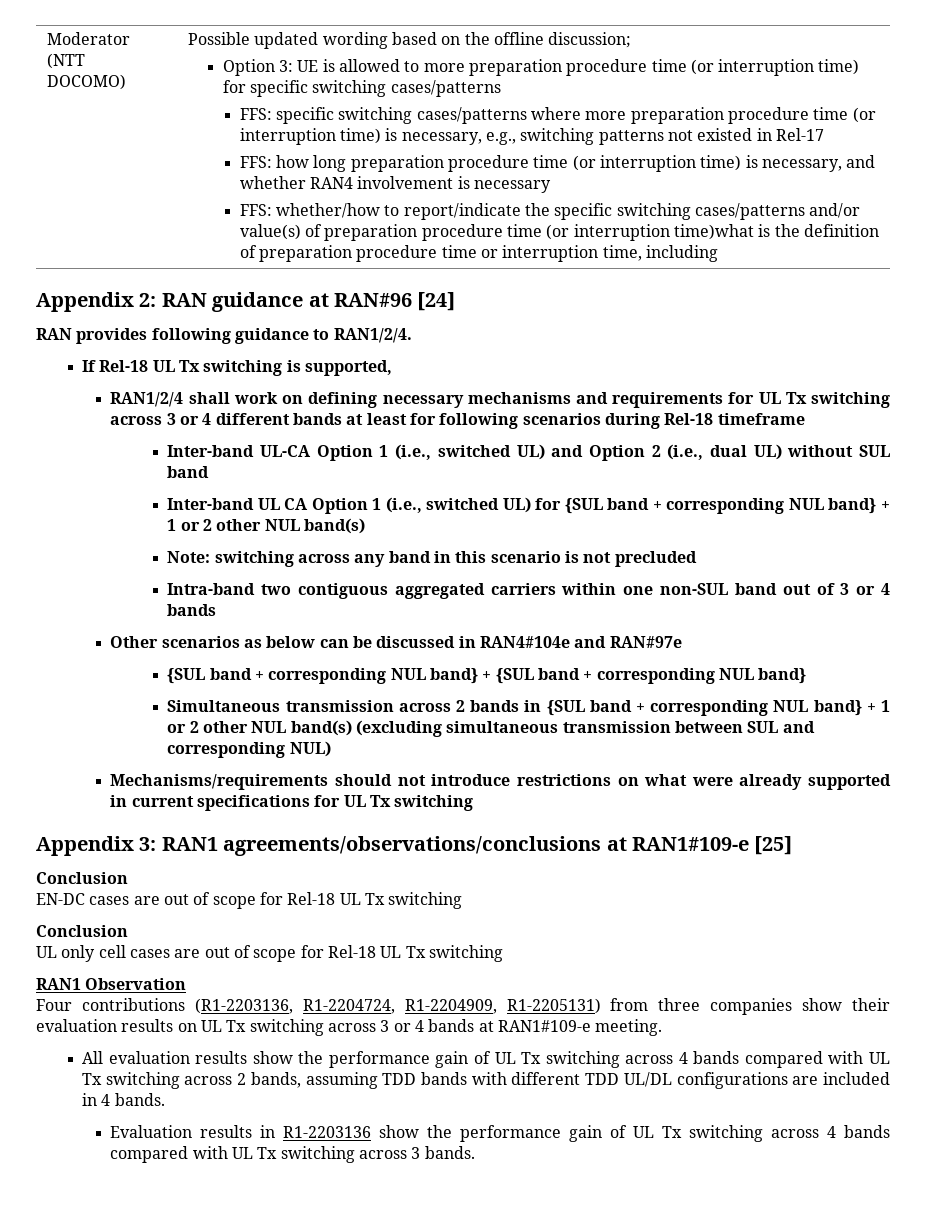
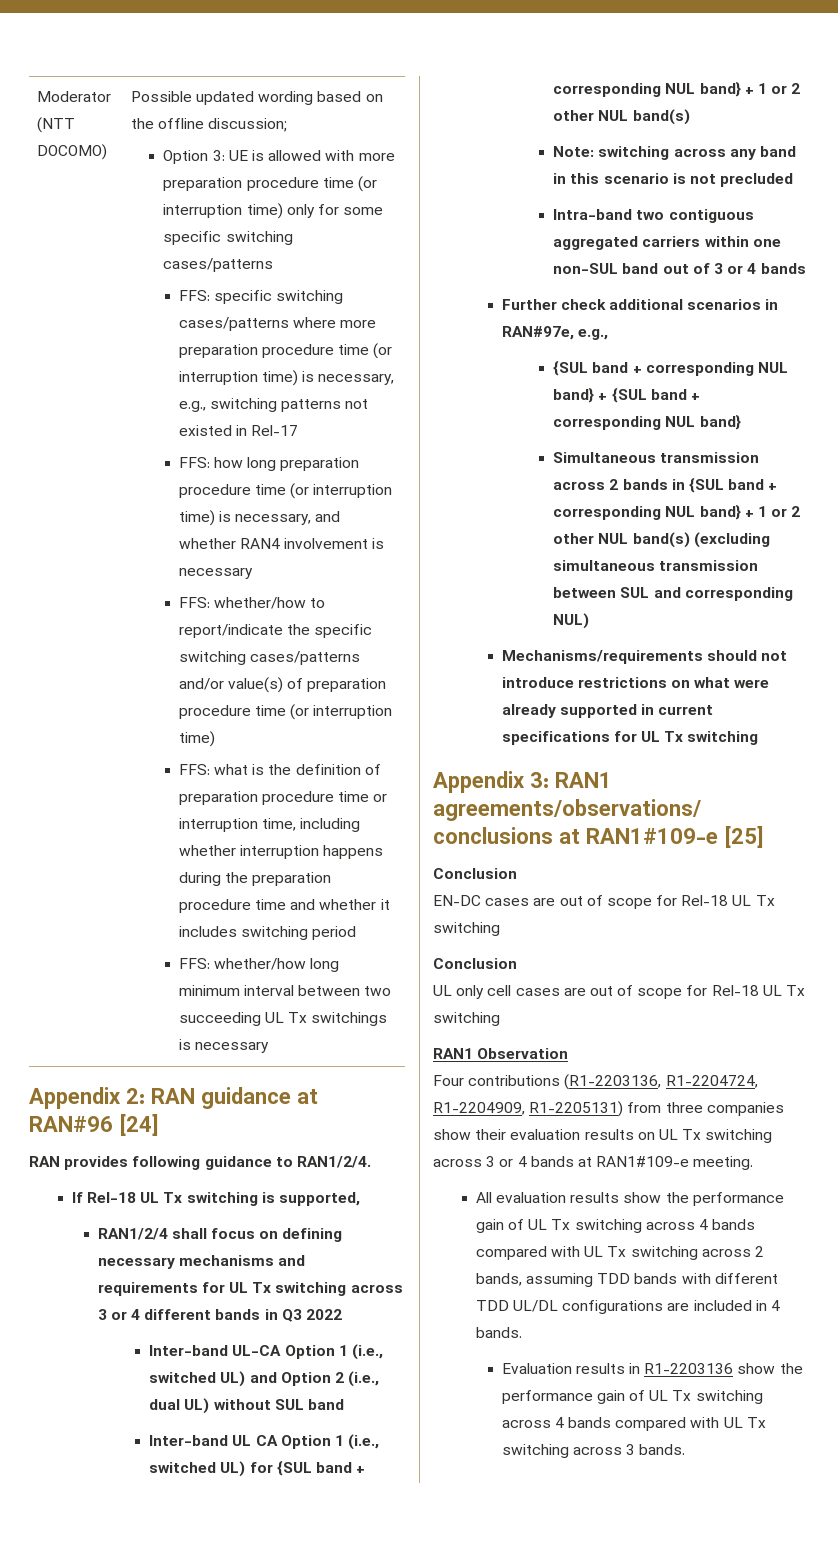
- Option 3: UE is allowed to more preparation procedure time (or interruption time) for specific switching cases/patterns
+ Option 3: UE is allowed with more preparation procedure time (or interruption time) only for some specific switching cases/patterns
- FFS: whether/how to report/indicate the specific switching cases/patterns and/or value(s) of preparation procedure time (or interruption time)what is the definition of preparation procedure time or interruption time, including
+ FFS: whether/how to report/indicate the specific switching cases/patterns and/or value(s) of preparation procedure time (or interruption time)
+ FFS: what is the definition of preparation procedure time or interruption time, including whether interruption happens during the preparation procedure time and whether it includes switching period
+ FFS: whether/how long minimum interval between two succeeding UL Tx switchings is necessary
- RAN1/2/4 shall work on defining necessary mechanisms and requirements for UL Tx switching across 3 or 4 different bands at least for following scenarios during Rel-18 timeframe
+ RAN1/2/4 shall focus on defining necessary mechanisms and requirements for UL Tx switching across 3 or 4 different bands in Q3 2022
- Other scenarios as below can be discussed in RAN4#104e and RAN#97e
+ Further check additional scenarios in RAN#97e, e.g.,

